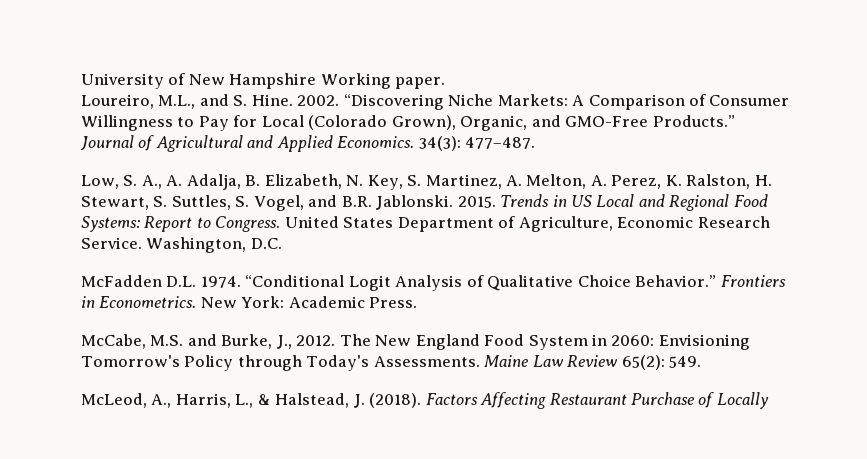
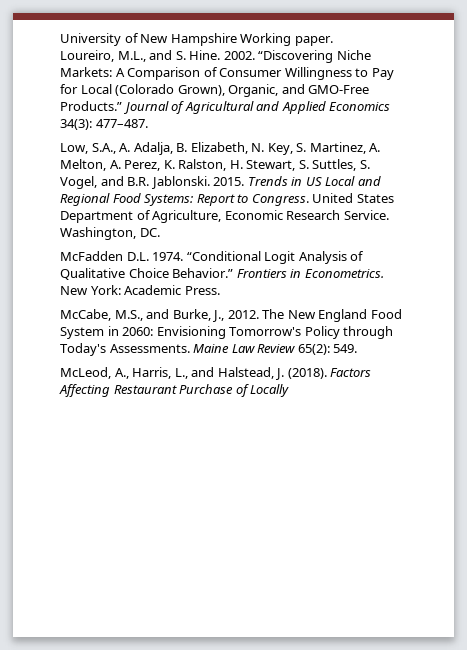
- Journal of Agricultural and Applied Economics. 34(3): 477–487.
+ Journal of Agricultural and Applied Economics 34(3): 477–487.
- Low, S. A., A. Adalja, B. Elizabeth, N. Key, S. Martinez, A. Melton, A. Perez, K. Ralston, H. Stewart, S. Suttles, S. Vogel, and B.R. Jablonski.
+ Low, S.A., A. Adalja, B. Elizabeth, N. Key, S. Martinez, A. Melton, A. Perez, K. Ralston, H. Stewart, S. Suttles, S. Vogel, and B.R. Jablonski.
- Washington, D.C.
+ Washington, DC.
- McCabe, M.S. and Burke, J., 2012.
+ McCabe, M.S., and Burke, J., 2012.
- McLeod, A., Harris, L., & Halstead, J. (2018).
+ McLeod, A., Harris, L., and Halstead, J. (2018).

